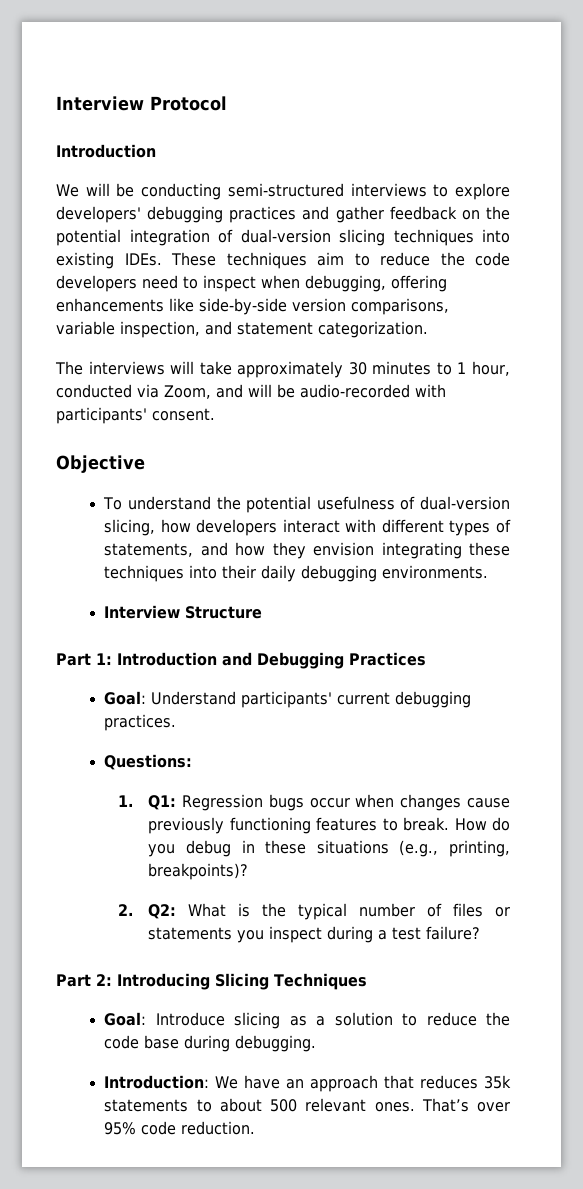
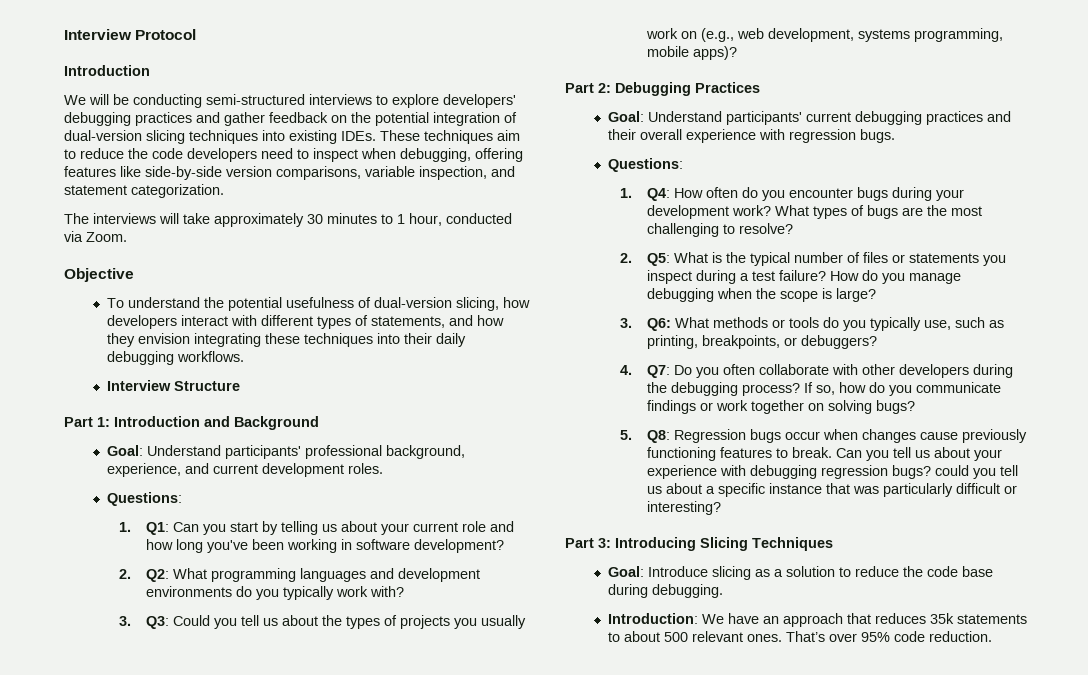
- These techniques aim to reduce the code developers need to inspect when debugging, offering enhancements like side-by-side version comparisons, variable inspection, and statement categorization.
+ These techniques aim to reduce the code developers need to inspect when debugging, offering features like side-by-side version comparisons, variable inspection, and statement categorization.
- The interviews will take approximately 30 minutes to 1 hour, conducted via Zoom, and will be audio-recorded with participants' consent.
+ The interviews will take approximately 30 minutes to 1 hour, conducted via Zoom.
- To understand the potential usefulness of dual-version slicing, how developers interact with different types of statements, and how they envision integrating these techniques into their daily debugging environments.
+ To understand the potential usefulness of dual-version slicing, how developers interact with different types of statements, and how they envision integrating these techniques into their daily debugging workflows.
- Part 1: Introduction and Debugging Practices
+ Part 1: Introduction and Background
+ Goal: Understand participants' professional background, experience, and current development roles.
+ Questions:
+ 1. Q1: Can you start by telling us about your current role and how long you've been working in software development?
+ 2. Q2: What programming languages and development environments do you typically work with?
+ 3. Q3: Could you tell us about the types of projects you usually work on (e.g., web development, systems programming, mobile apps)?
+ Part 2: Debugging Practices
- Goal: Understand participants' current debugging practices.
+ Goal: Understand participants' current debugging practices and their overall experience with regression bugs.
  Questions:
- 1. Q1: Regression bugs occur when changes cause previously functioning features to break. How do you debug in these situations (e.g., printing, breakpoints)?
- 2. Q2: What is the typical number of files or statements you inspect during a test failure?
- Part 2: Introducing Slicing Techniques
+ 1. Q4: How often do you encounter bugs during your development work? What types of bugs are the most challenging to resolve?
+ 2. Q5: What is the typical number of files or statements you inspect during a test failure? How do you manage debugging when the scope is large?
+ 3. Q6: What methods or tools do you typically use, such as printing, breakpoints, or debuggers?
+ 4. Q7: Do you often collaborate with other developers during the debugging process? If so, how do you communicate findings or work together on solving bugs?
+ 5. Q8: Regression bugs occur when changes cause previously functioning features to break. Can you tell us about your experience with debugging regression bugs? could you tell us about a specific instance that was particularly difficult or interesting?
+ Part 3: Introducing Slicing Techniques

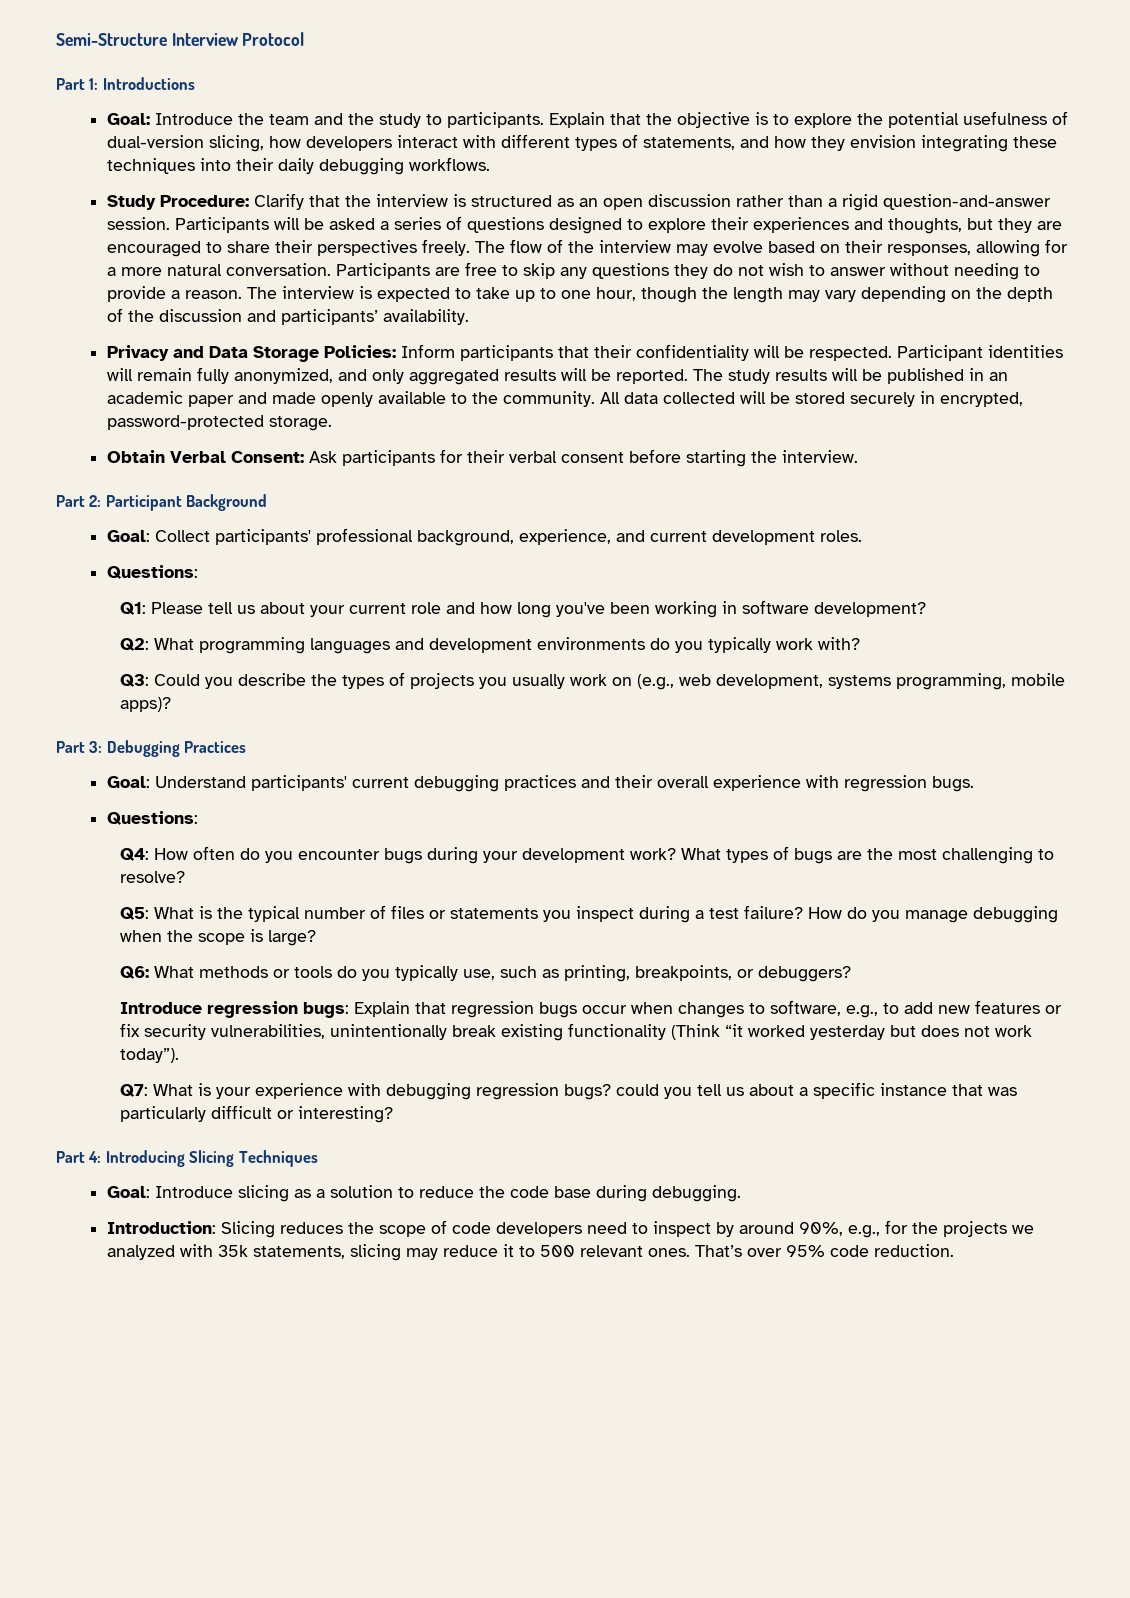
- Interview Protocol
- Introduction
- We will be conducting semi-structured interviews to explore developers' debugging practices and gather feedback on the potential integration of dual-version slicing techniques into existing IDEs. These techniques aim to reduce the code developers need to inspect when debugging, offering features like side-by-side version comparisons, variable inspection, and statement categorization.
- The interviews will take approximately 30 minutes to 1 hour, conducted via Zoom.
- Objective
- To understand the potential usefulness of dual-version slicing, how developers interact with different types of statements, and how they envision integrating these techniques into their daily debugging workflows.
+ Semi-Structure Interview Protocol
+ Part 1: Introductions
+ Goal: Introduce the team and the study to participants. Explain that the objective is to explore the potential usefulness of dual-version slicing, how developers interact with different types of statements, and how they envision integrating these techniques into their daily debugging workflows.
- Interview Structure
- Part 1: Introduction and Background
+ Study Procedure: Clarify that the interview is structured as an open discussion rather than a rigid question-and-answer session. Participants will be asked a series of questions designed to explore their experiences and thoughts, but they are encouraged to share their perspectives freely. The flow of the interview may evolve based on their responses, allowing for a more natural conversation. Participants are free to skip any questions they do not wish to answer without needing to provide a reason. The interview is expected to take up to one hour, though the length may vary depending on the depth of the discussion and participants’ availability.
+ Privacy and Data Storage Policies: Inform participants that their confidentiality will be respected. Participant identities will remain fully anonymized, and only aggregated results will be reported. The study results will be published in an academic paper and made openly available to the community. All data collected will be stored securely in encrypted, password-protected storage.
+ Obtain Verbal Consent: Ask participants for their verbal consent before starting the interview.
+ Part 2: Participant Background
- Goal: Understand participants' professional background, experience, and current development roles.
+ Goal: Collect participants' professional background, experience, and current development roles.
- 1. Q1: Can you start by telling us about your current role and how long you've been working in software development?
+ Q1: Please tell us about your current role and how long you've been working in software development?
- 2. Q2: What programming languages and development environments do you typically work with?
+ Q2: What programming languages and development environments do you typically work with?
- 3. Q3: Could you tell us about the types of projects you usually work on (e.g., web development, systems programming, mobile apps)?
+ Q3: Could you describe the types of projects you usually work on (e.g., web development, systems programming, mobile apps)?
- Part 2: Debugging Practices
+ Part 3: Debugging Practices
- 1. Q4: How often do you encounter bugs during your development work?
+ Q4: How often do you encounter bugs during your development work?
- 2. Q5: What is the typical number of files or statements you inspect during a test failure?
+ Q5: What is the typical number of files or statements you inspect during a test failure?
- 3. Q6: What methods or tools do you typically use, such as printing, breakpoints, or debuggers?
+ Q6: What methods or tools do you typically use, such as printing, breakpoints, or debuggers?
- 4. Q7: Do you often collaborate with other developers during the debugging process? If so, how do you communicate findings or work together on solving bugs?
- 5. Q8: Regression bugs occur when changes cause previously functioning features to break. Can you tell us about your experience with debugging regression bugs? could you tell us about a specific instance that was particularly difficult or interesting?
+ Introduce regression bugs: Explain that regression bugs occur when changes to software, e.g., to add new features or fix security vulnerabilities, unintentionally break existing functionality (Think “it worked yesterday but does not work today”).
+ Q7: What is your experience with debugging regression bugs? could you tell us about a specific instance that was particularly difficult or interesting?
- Part 3: Introducing Slicing Techniques
+ Part 4: Introducing Slicing Techniques
- Introduction: We have an approach that reduces 35k statements to about 500 relevant ones.
+ Introduction: Slicing reduces the scope of code developers need to inspect by around 90%, e.g., for the projects we analyzed with 35k statements, slicing may reduce it to 500 relevant ones.

